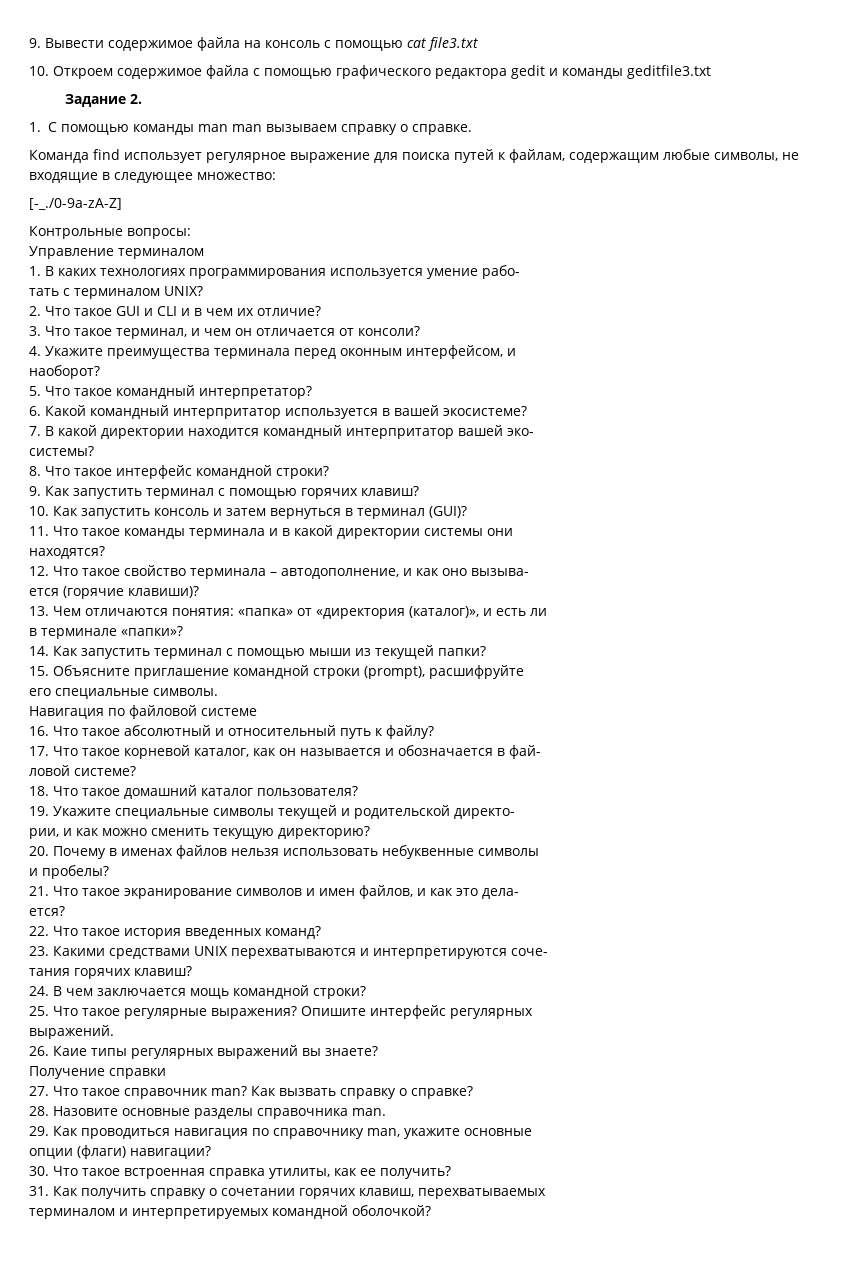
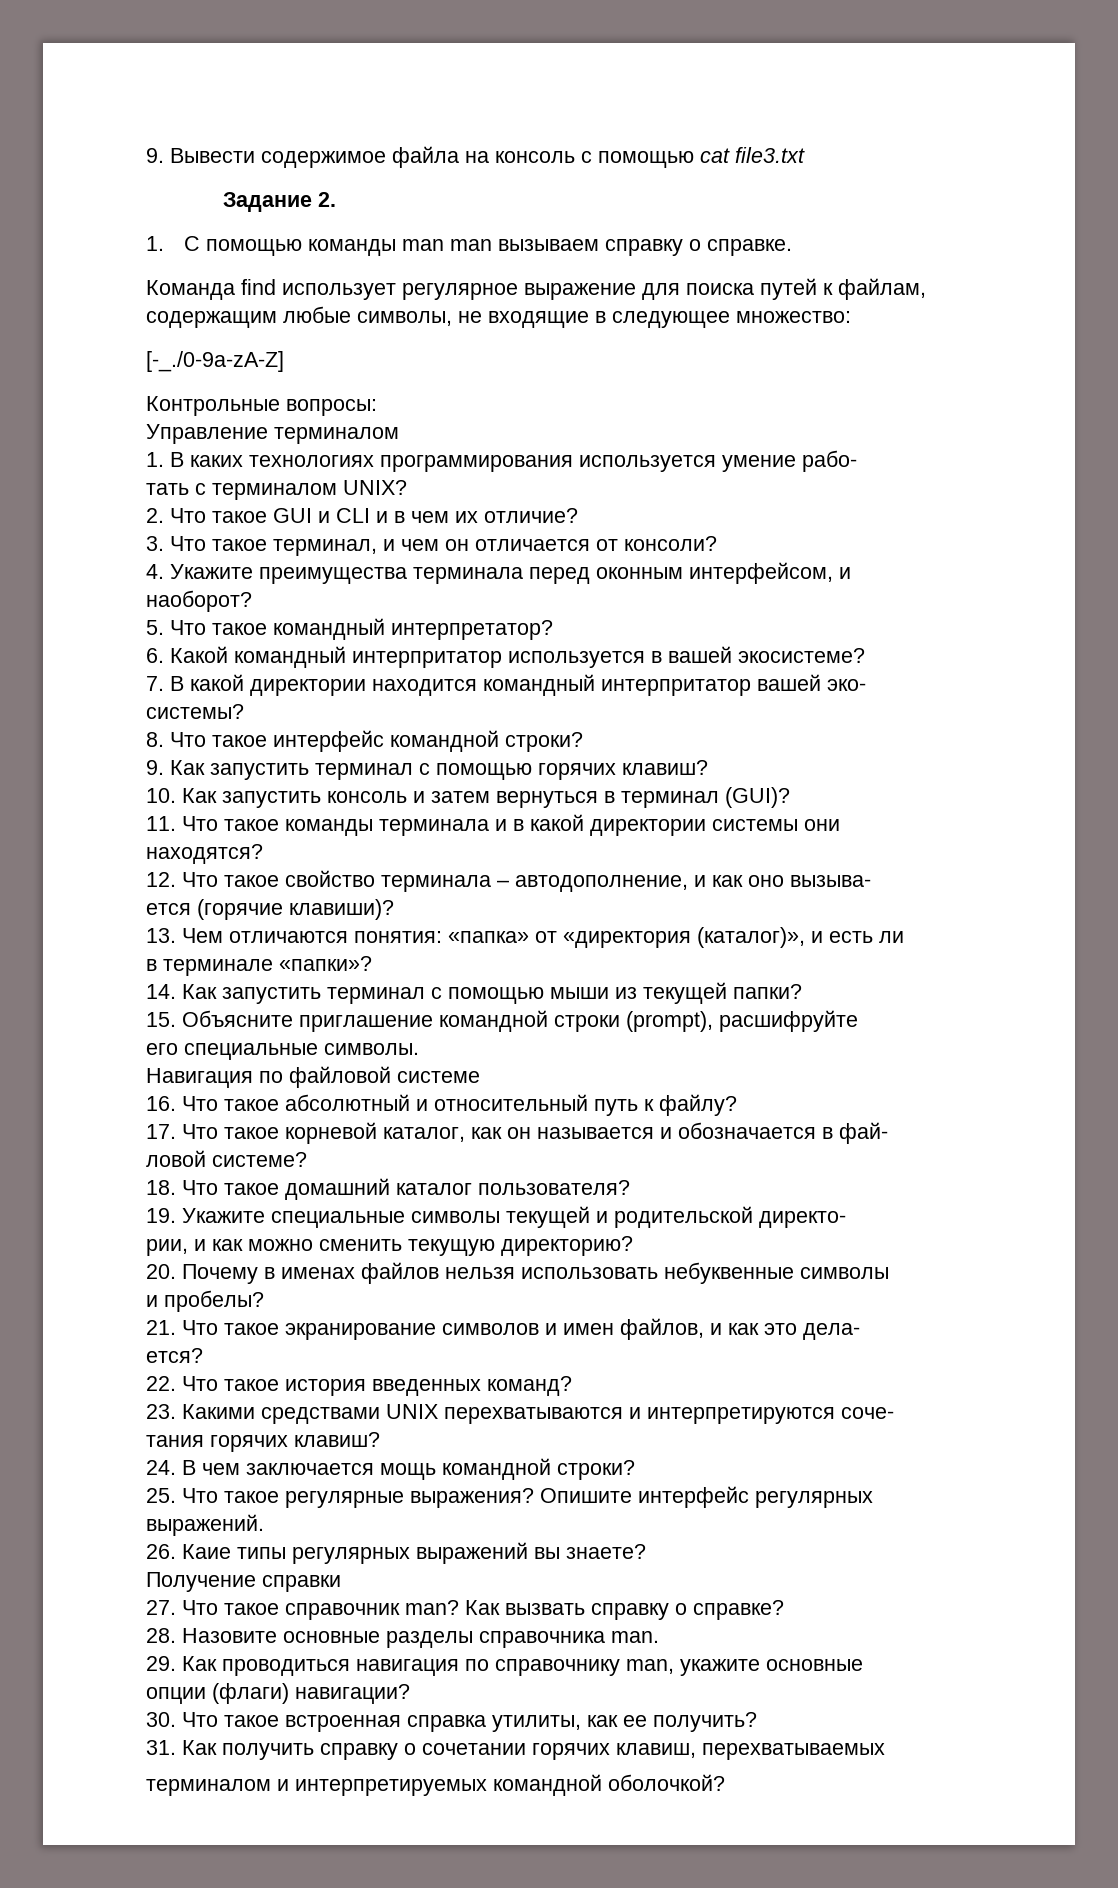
- 10. Откроем содержимое файла с помощью графического редактора gedit и команды geditfile3.txt

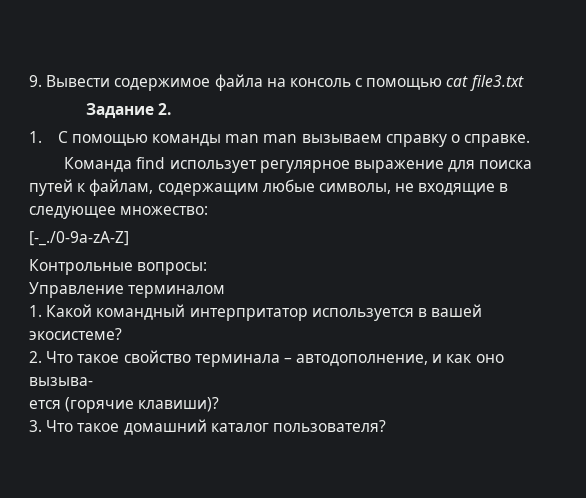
- 1. В каких технологиях программирования используется умение рабо-
- тать с терминалом UNIX?
- 2. Что такое GUI и CLI и в чем их отличие?
- 3. Что такое терминал, и чем он отличается от консоли?
- 4. Укажите преимущества терминала перед оконным интерфейсом, и
- наоборот?
- 5. Что такое командный интерпретатор?
- 6. Какой командный интерпритатор используется в вашей экосистеме?
+ 1. Какой командный интерпритатор используется в вашей экосистеме?
- 7. В какой директории находится командный интерпритатор вашей эко-
- системы?
- 8. Что такое интерфейс командной строки?
- 9. Как запустить терминал с помощью горячих клавиш?
- 10. Как запустить консоль и затем вернуться в терминал (GUI)?
- 11. Что такое команды терминала и в какой директории системы они
- находятся?
- 12. Что такое свойство терминала – автодополнение, и как оно вызыва-
+ 2. Что такое свойство терминала – автодополнение, и как оно вызыва-
- 13. Чем отличаются понятия: «папка» от «директория (каталог)», и есть ли
- в терминале «папки»?
- 14. Как запустить терминал с помощью мыши из текущей папки?
- 15. Объясните приглашение командной строки (prompt), расшифруйте
- его специальные символы.
- Навигация по файловой системе
- 16. Что такое абсолютный и относительный путь к файлу?
- 17. Что такое корневой каталог, как он называется и обозначается в фай-
- ловой системе?
- 18. Что такое домашний каталог пользователя?
+ 3. Что такое домашний каталог пользователя?
- 19. Укажите специальные символы текущей и родительской директо-
- рии, и как можно сменить текущую директорию?
- 20. Почему в именах файлов нельзя использовать небуквенные символы
- и пробелы?
- 21. Что такое экранирование символов и имен файлов, и как это дела-
- ется?
- 22. Что такое история введенных команд?
- 23. Какими средствами UNIX перехватываются и интерпретируются соче-
- тания горячих клавиш?
- 24. В чем заключается мощь командной строки?
- 25. Что такое регулярные выражения? Опишите интерфейс регулярных
- выражений.
- 26. Каие типы регулярных выражений вы знаете?
- Получение справки
- 27. Что такое справочник man? Как вызвать справку о справке?
- 28. Назовите основные разделы справочника man.
- 29. Как проводиться навигация по справочнику man, укажите основные
- опции (флаги) навигации?
- 30. Что такое встроенная справка утилиты, как ее получить?
- 31. Как получить справку о сочетании горячих клавиш, перехватываемых
- терминалом и интерпретируемых командной оболочкой?

